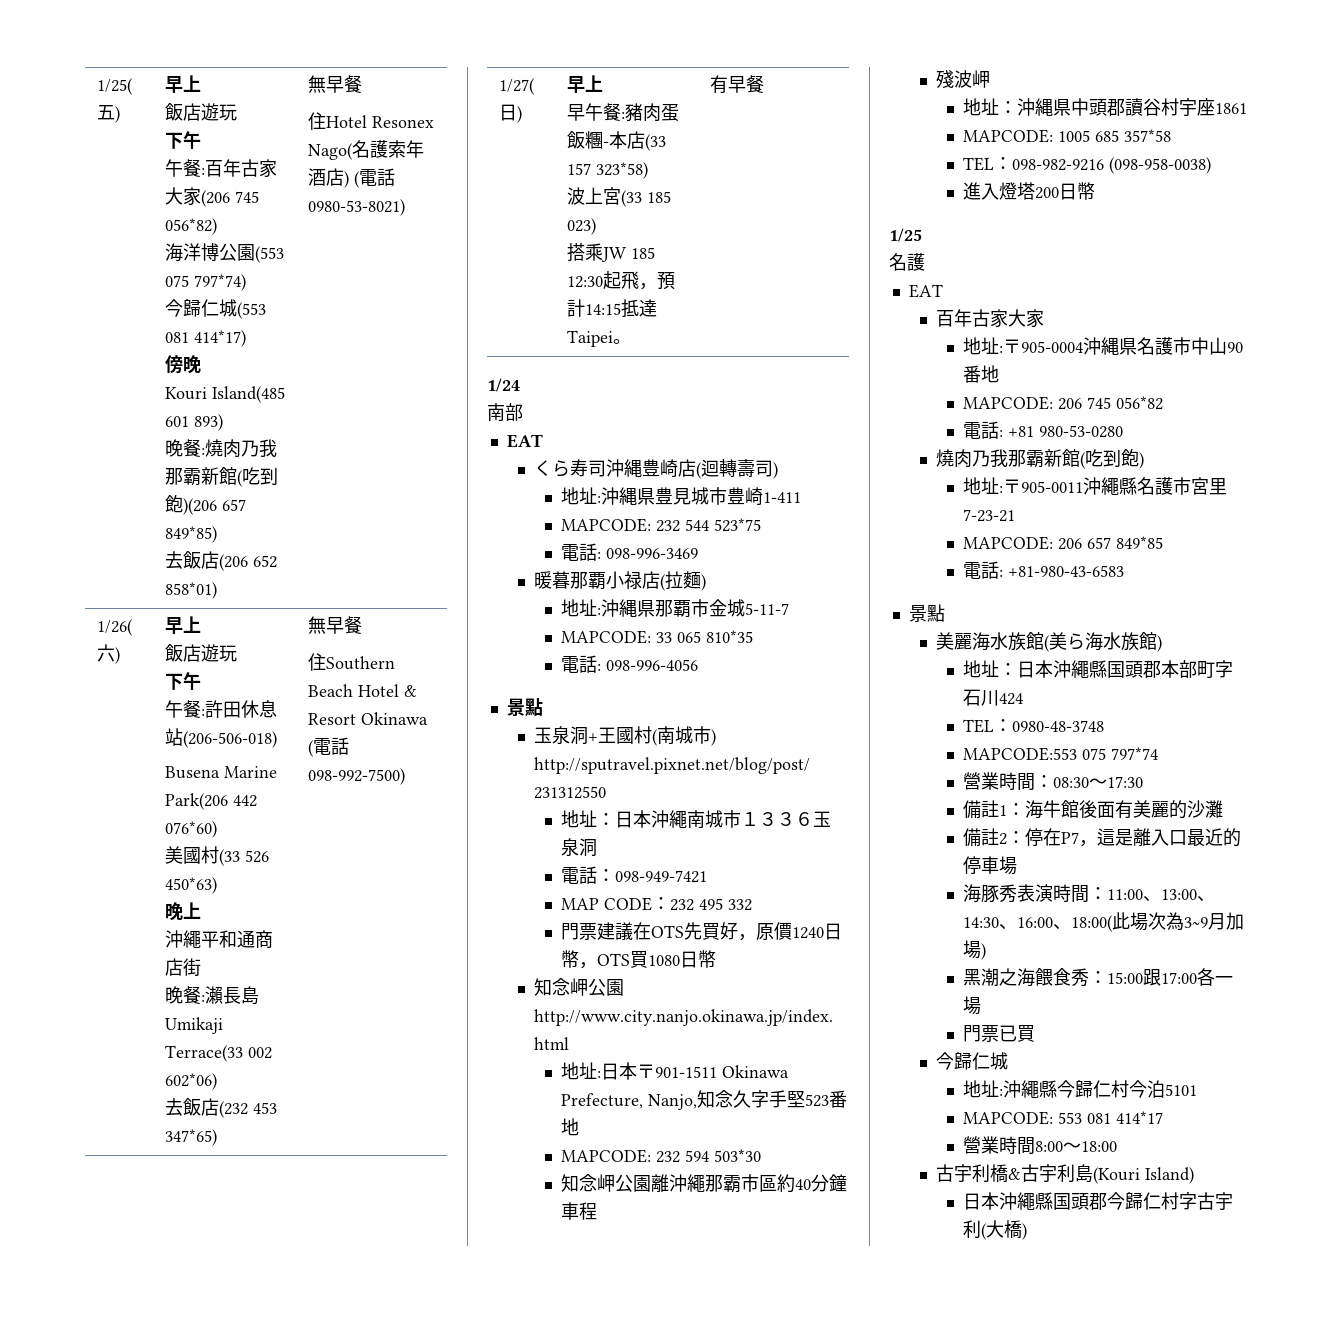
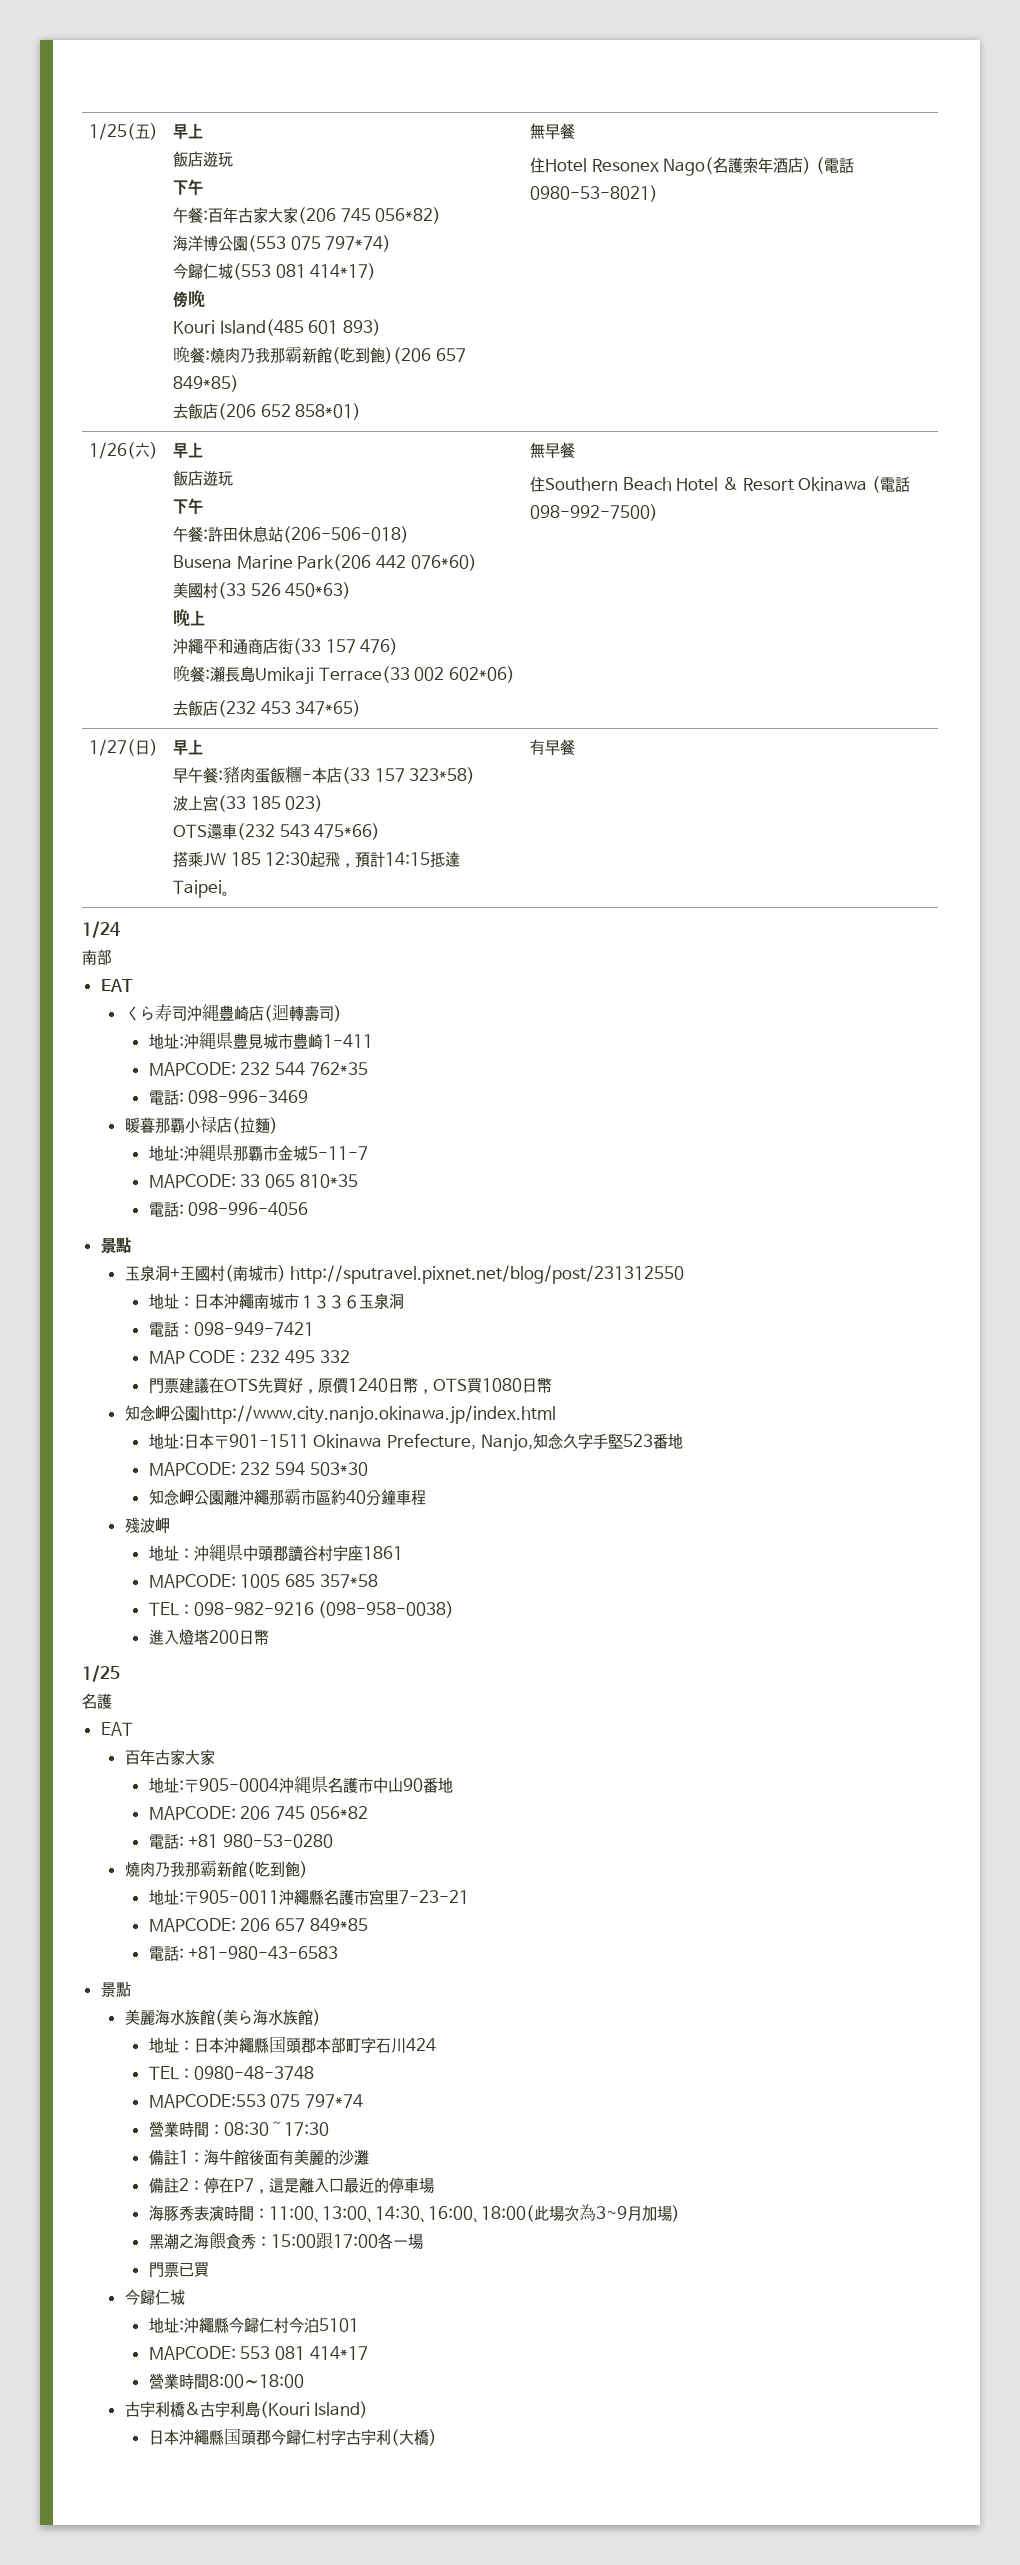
- 沖繩平和通商店街
+ 沖繩平和通商店街(33 157 476)
  1/27(日) | 早上
  早午餐:豬肉蛋飯糰-本店(33 157 323*58)
  波上宮(33 185 023)
+ OTS還車(232 543 475*66)
- MAPCODE: 232 544 523*75
+ MAPCODE: 232 544 762*35

